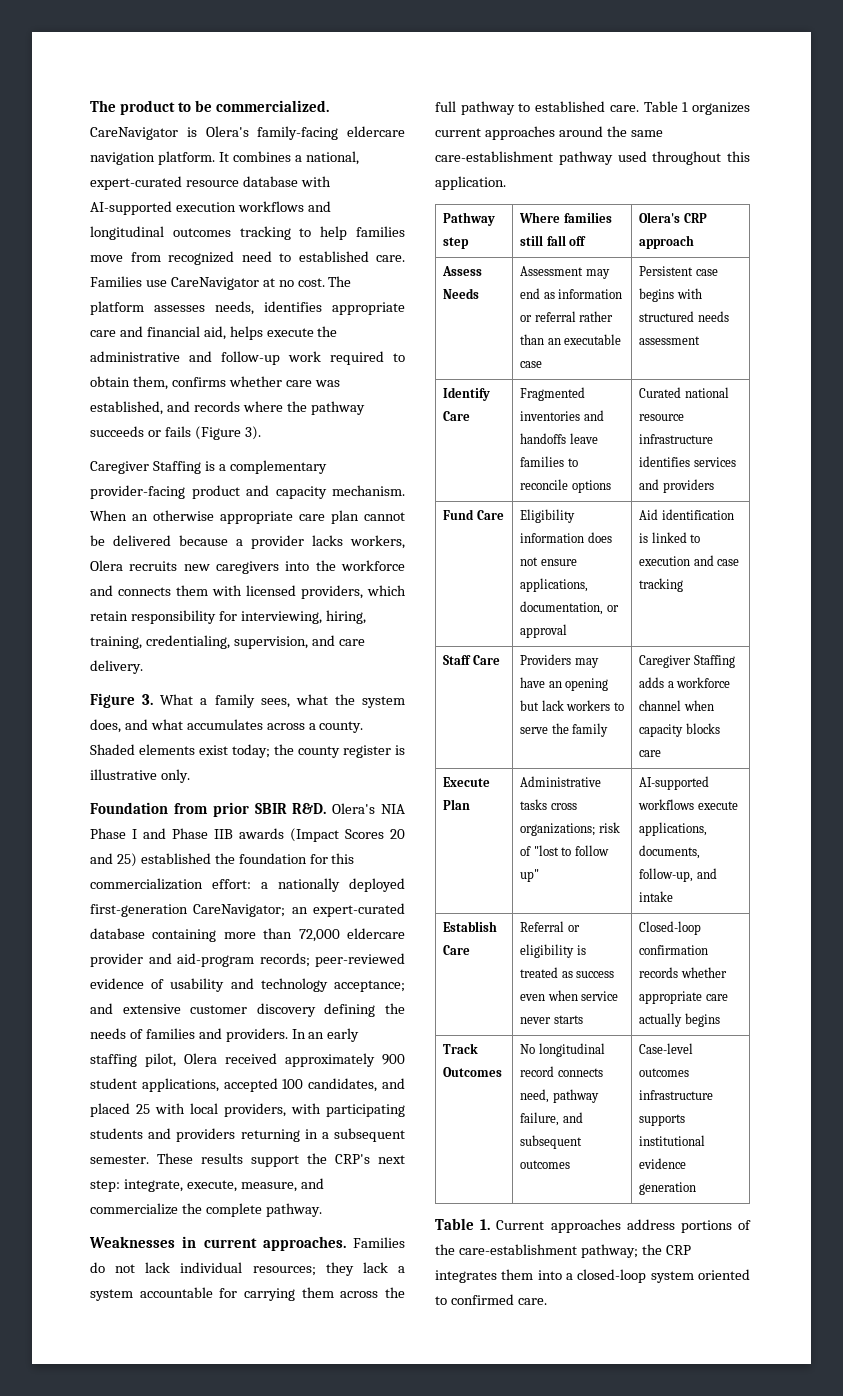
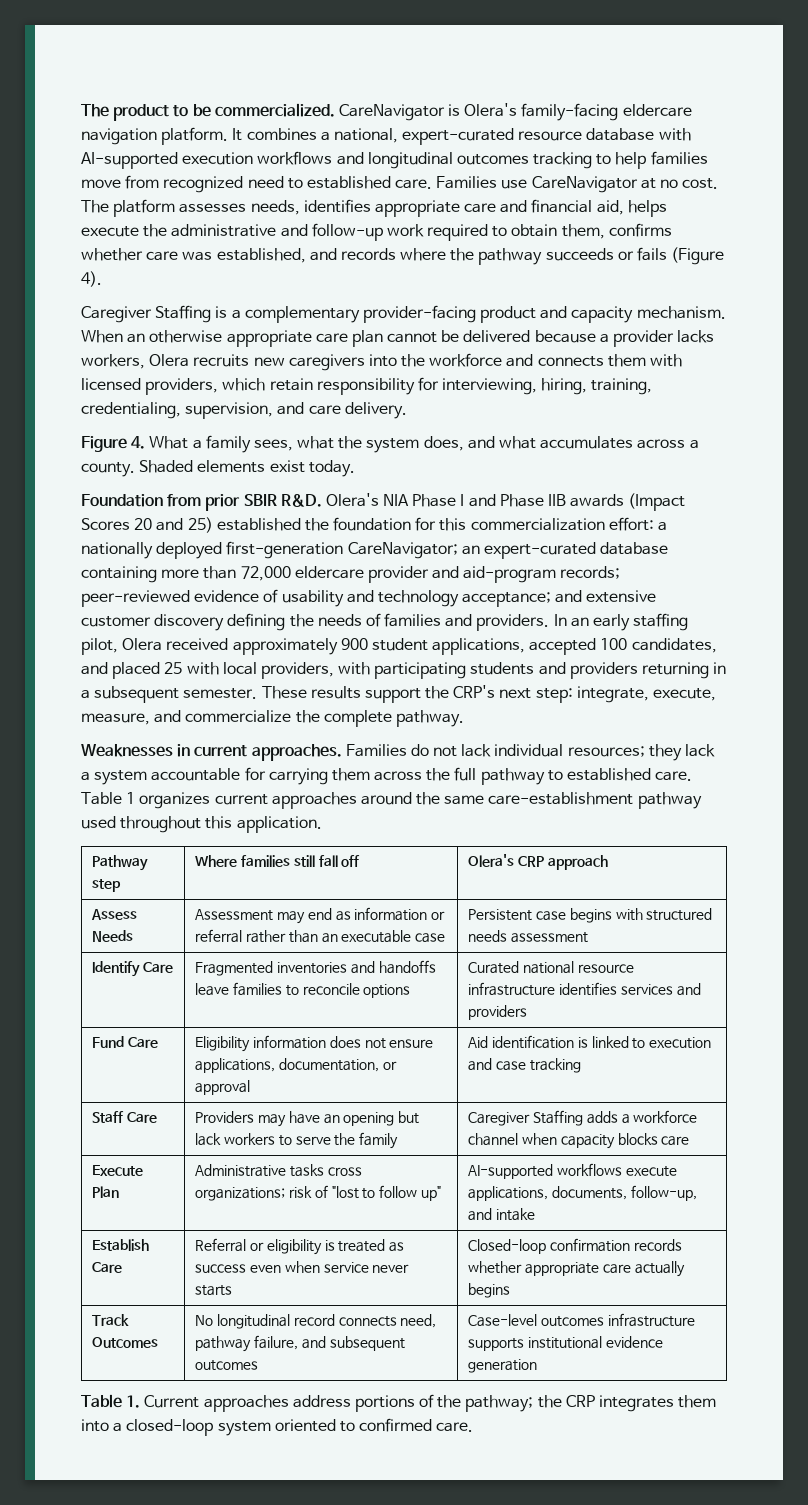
- The platform assesses needs, identifies appropriate care and financial aid, helps execute the administrative and follow-up work required to obtain them, confirms whether care was established, and records where the pathway succeeds or fails (Figure 3).
+ The platform assesses needs, identifies appropriate care and financial aid, helps execute the administrative and follow-up work required to obtain them, confirms whether care was established, and records where the pathway succeeds or fails (Figure 4).
- Figure 3. What a family sees, what the system does, and what accumulates across a county.
+ Figure 4. What a family sees, what the system does, and what accumulates across a county.
- Shaded elements exist today; the county register is illustrative only.
+ Shaded elements exist today.
- Table 1. Current approaches address portions of the care-establishment pathway; the CRP integrates them into a closed-loop system oriented to confirmed care.
+ Table 1. Current approaches address portions of the pathway; the CRP integrates them into a closed-loop system oriented to confirmed care.

